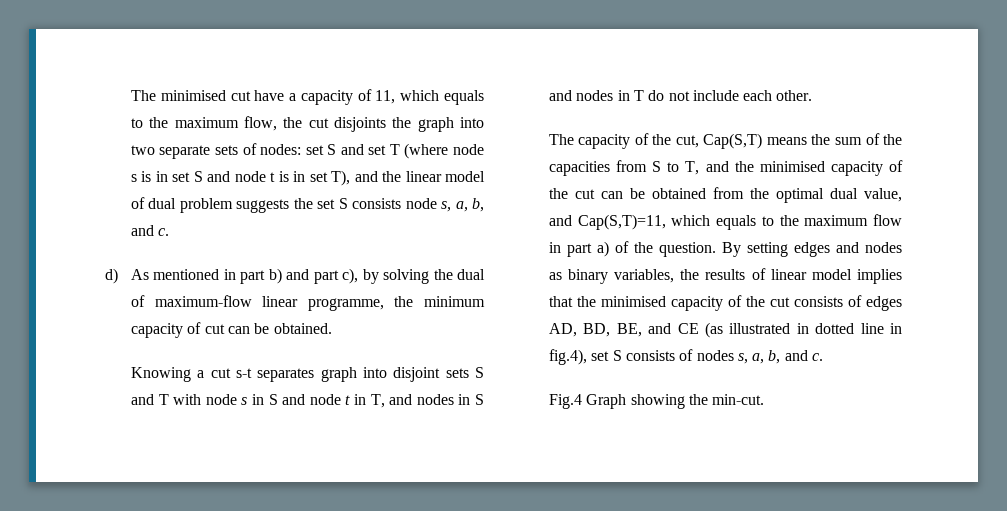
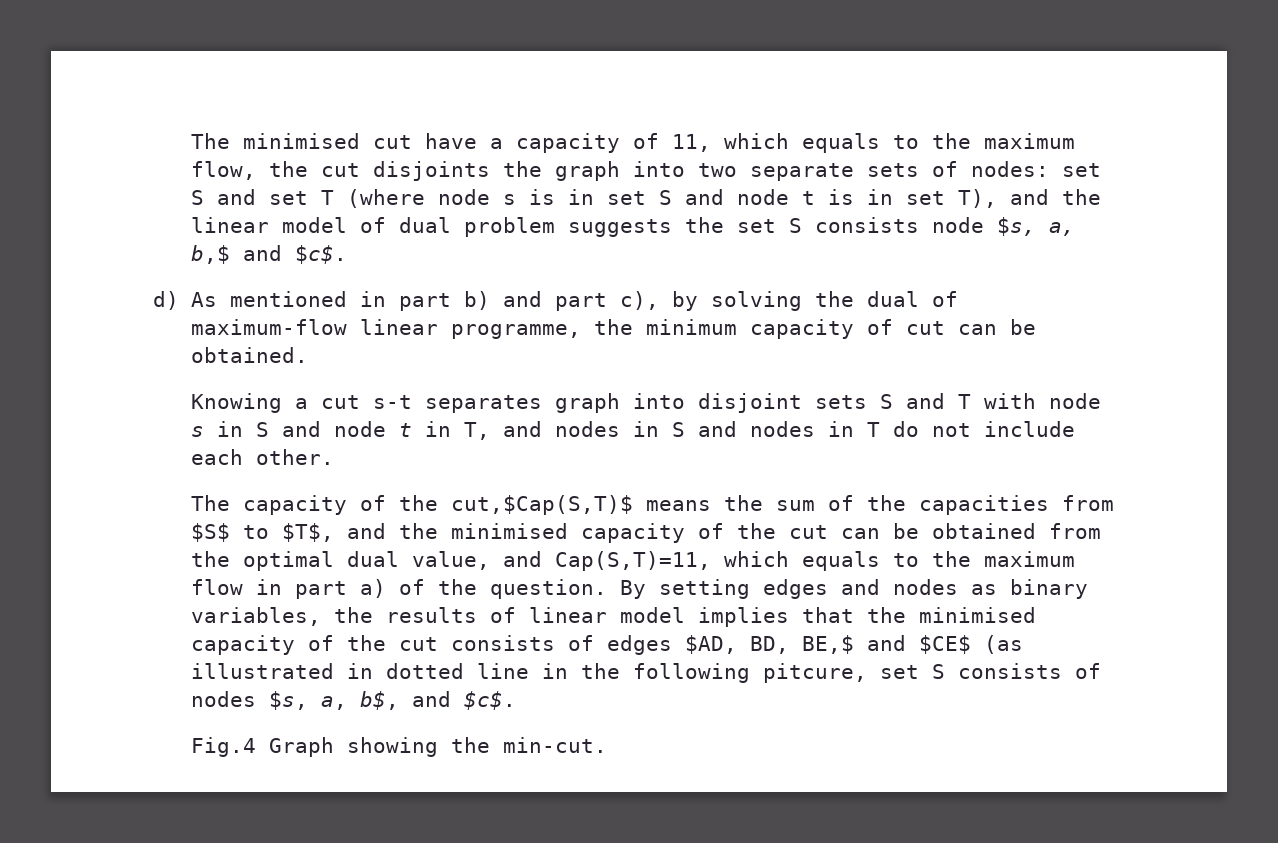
- The minimised cut have a capacity of 11, which equals to the maximum flow, the cut disjoints the graph into two separate sets of nodes: set S and set T (where node s is in set S and node t is in set T), and the linear model of dual problem suggests the set S consists node s, a, b, and c.
+ The minimised cut have a capacity of 11, which equals to the maximum flow, the cut disjoints the graph into two separate sets of nodes: set S and set T (where node s is in set S and node t is in set T), and the linear model of dual problem suggests the set S consists node $s, a, b,$ and $c$.
- The capacity of the cut, Cap(S,T) means the sum of the capacities from S to T, and the minimised capacity of the cut can be obtained from the optimal dual value, and Cap(S,T)=11, which equals to the maximum flow in part a) of the question.
+ The capacity of the cut,$Cap(S,T)$ means the sum of the capacities from $S$ to $T$, and the minimised capacity of the cut can be obtained from the optimal dual value, and Cap(S,T)=11, which equals to the maximum flow in part a) of the question.
- By setting edges and nodes as binary variables, the results of linear model implies that the minimised capacity of the cut consists of edges AD, BD, BE, and CE (as illustrated in dotted line in fig.4), set S consists of nodes s, a, b, and c.
+ By setting edges and nodes as binary variables, the results of linear model implies that the minimised capacity of the cut consists of edges $AD, BD, BE,$ and $CE$ (as illustrated in dotted line in the following pitcure, set S consists of nodes $s, a, b$, and $c$.

